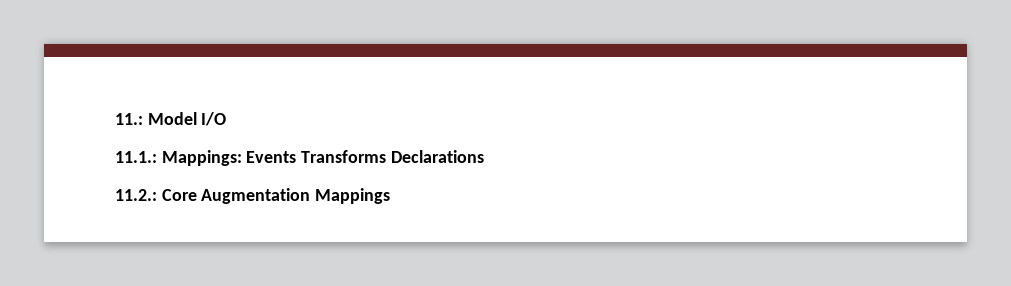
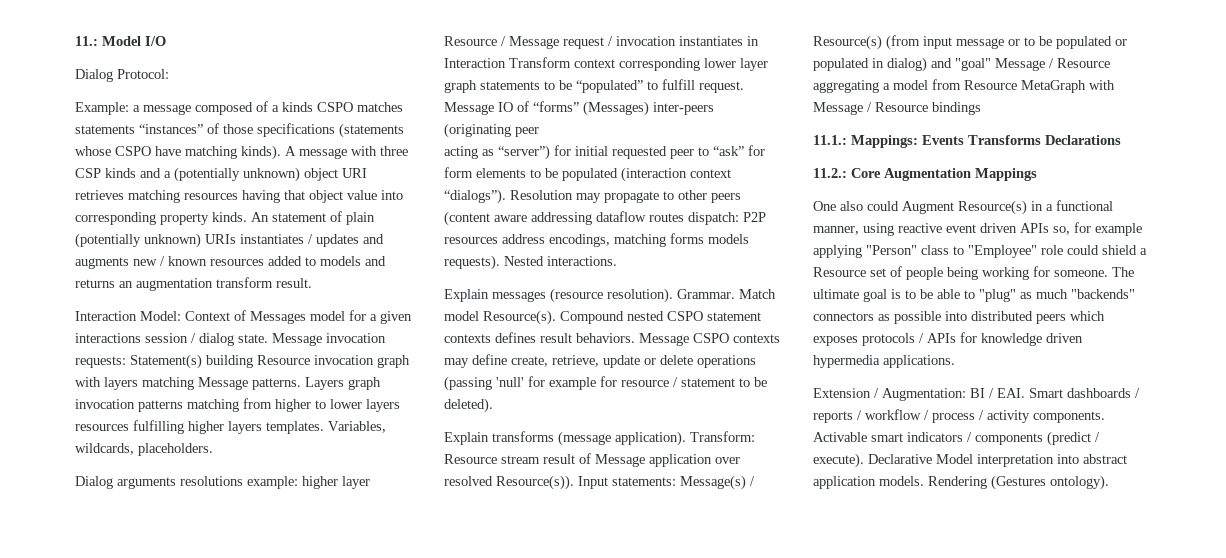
+ Dialog Protocol:
+ Example: a message composed of a kinds CSPO matches statements “instances” of those specifications (statements whose CSPO have matching kinds). A message with three CSP kinds and a (potentially unknown) object URI retrieves matching resources having that object value into corresponding property kinds. An statement of plain (potentially unknown) URIs instantiates / updates and augments new / known resources added to models and returns an augmentation transform result.
+ Interaction Model: Context of Messages model for a given interactions session / dialog state. Message invocation requests: Statement(s) building Resource invocation graph with layers matching Message patterns. Layers graph invocation patterns matching from higher to lower layers resources fulfilling higher layers templates. Variables, wildcards, placeholders.
+ Dialog arguments resolutions example: higher layer Resource / Message request / invocation instantiates in Interaction Transform context corresponding lower layer graph statements to be “populated” to fulfill request. Message IO of “forms” (Messages) inter-peers (originating peer
+ acting as “server”) for initial requested peer to “ask” for form elements to be populated (interaction context “dialogs”). Resolution may propagate to other peers (content aware addressing dataflow routes dispatch: P2P resources address encodings, matching forms models requests). Nested interactions.
+ Explain messages (resource resolution). Grammar. Match model Resource(s). Compound nested CSPO statement contexts defines result behaviors. Message CSPO contexts may define create, retrieve, update or delete operations (passing 'null' for example for resource / statement to be deleted).
+ Explain transforms (message application). Transform: Resource stream result of Message application over resolved Resource(s)). Input statements: Message(s) / Resource(s) (from input message or to be populated or populated in dialog) and "goal" Message / Resource aggregating a model from Resource MetaGraph with Message / Resource bindings
+ One also could Augment Resource(s) in a functional manner, using reactive event driven APIs so, for example applying "Person" class to "Employee" role could shield a Resource set of people being working for someone. The ultimate goal is to be able to "plug" as much "backends" connectors as possible into distributed peers which exposes protocols / APIs for knowledge driven hypermedia applications.
+ Extension / Augmentation: BI / EAI. Smart dashboards / reports / workflow / process / activity components. Activable smart indicators / components (predict / execute). Declarative Model interpretation into abstract application models. Rendering (Gestures ontology).

